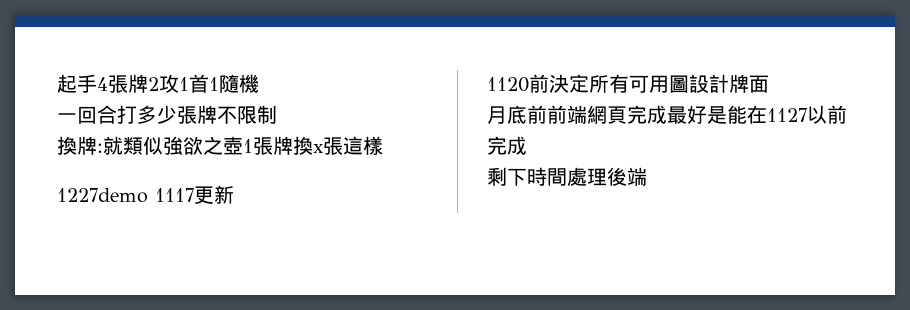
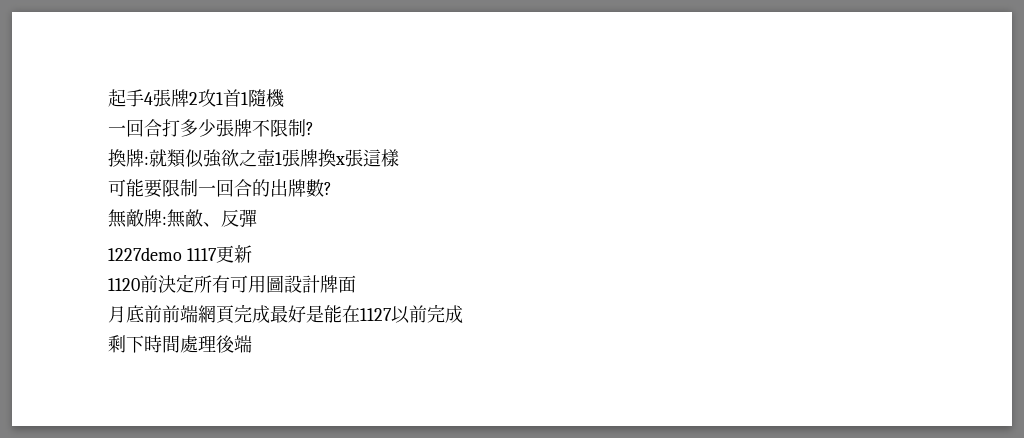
- 一回合打多少張牌不限制
+ 一回合打多少張牌不限制?
+ 可能要限制一回合的出牌數?
+ 無敵牌:無敵、反彈

